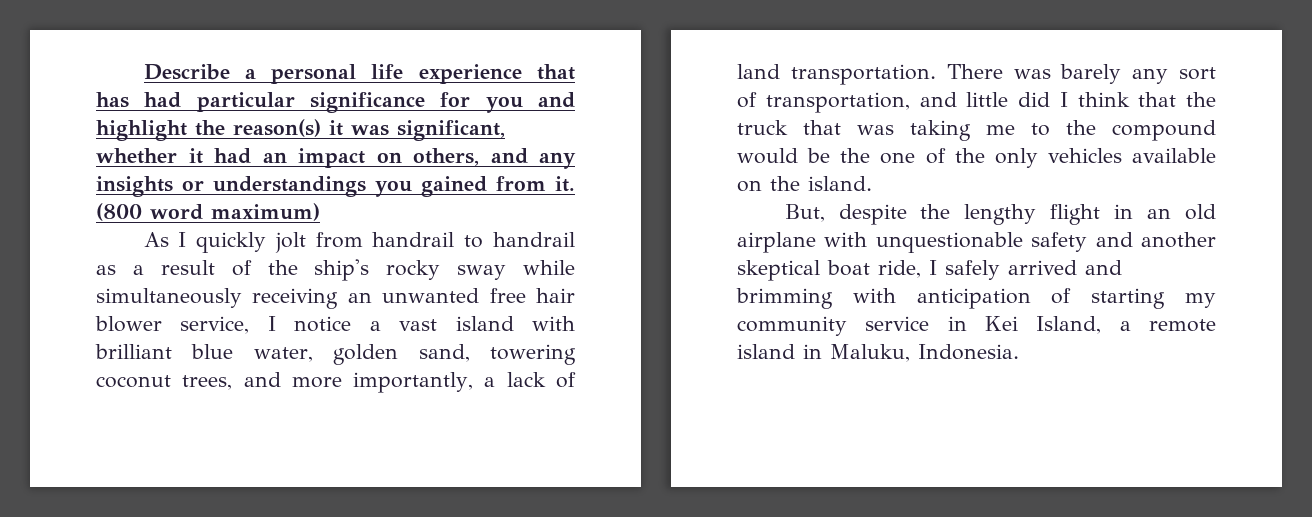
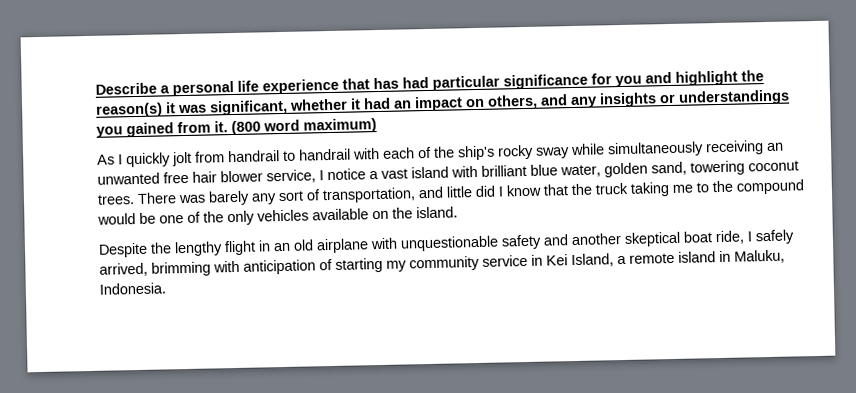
- As I quickly jolt from handrail to handrail as a result of the ship's rocky sway while simultaneously receiving an unwanted free hair blower service, I notice a vast island with brilliant blue water, golden sand, towering coconut trees, and more importantly, a lack of land transportation.
+ As I quickly jolt from handrail to handrail with each of the ship's rocky sway while simultaneously receiving an unwanted free hair blower service, I notice a vast island with brilliant blue water, golden sand, towering coconut trees.
- There was barely any sort of transportation, and little did I think that the truck that was taking me to the compound would be the one of the only vehicles available on the island.
+ There was barely any sort of transportation, and little did I know that the truck taking me to the compound would be one of the only vehicles available on the island.
- But, despite the lengthy flight in an old airplane with unquestionable safety and another skeptical boat ride, I safely arrived and brimming with anticipation of starting my community service in Kei Island, a remote island in Maluku, Indonesia.
+ Despite the lengthy flight in an old airplane with unquestionable safety and another skeptical boat ride, I safely arrived, brimming with anticipation of starting my community service in Kei Island, a remote island in Maluku, Indonesia.

